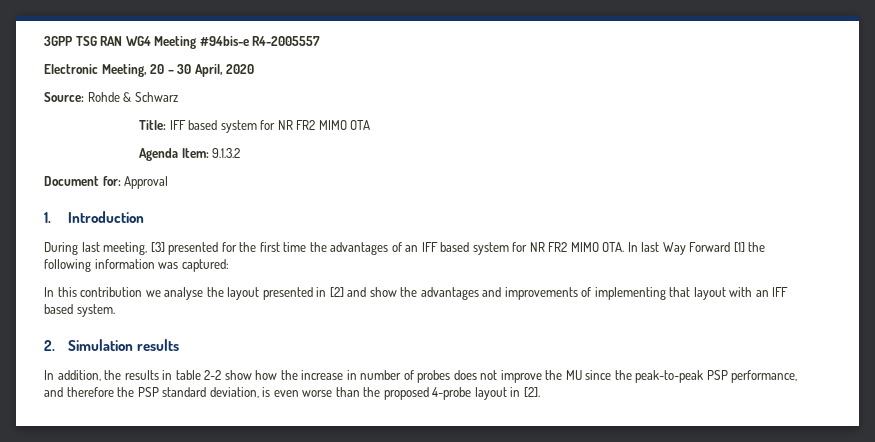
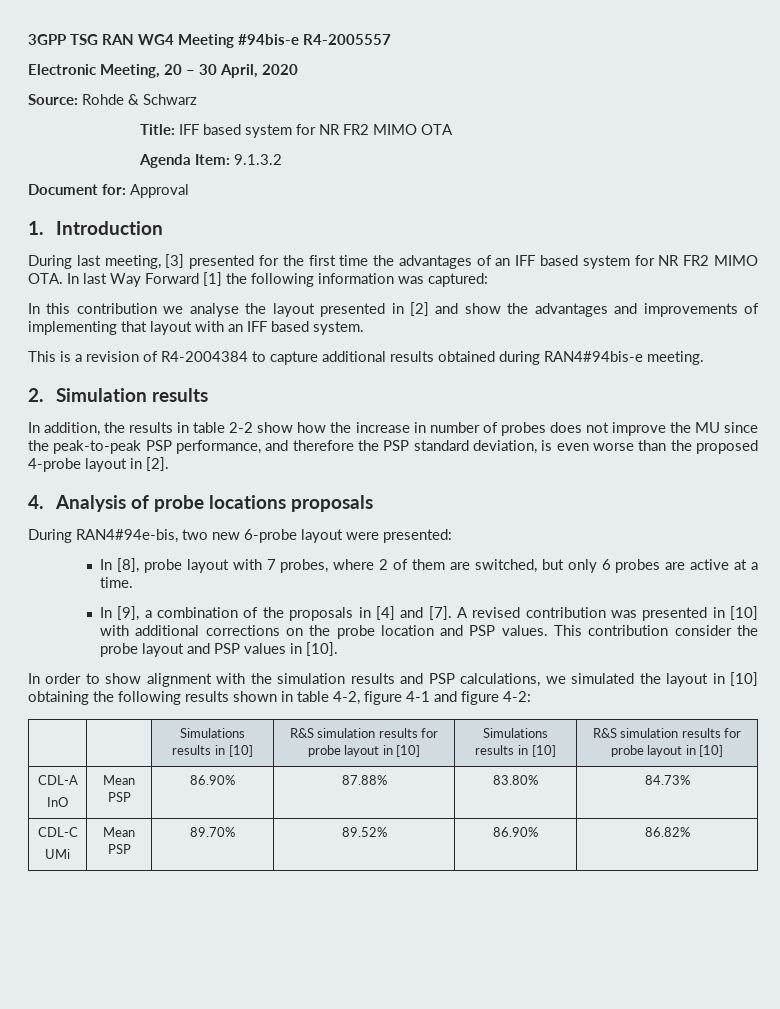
+ This is a revision of R4-2004384 to capture additional results obtained during RAN4#94bis-e meeting.
+ 4. Analysis of probe locations proposals
+ During RAN4#94e-bis, two new 6-probe layout were presented:
+ In [8], probe layout with 7 probes, where 2 of them are switched, but only 6 probes are active at a time.
+ In [9], a combination of the proposals in [4] and [7]. A revised contribution was presented in [10] with additional corrections on the probe location and PSP values. This contribution consider the probe layout and PSP values in [10].
+ In order to show alignment with the simulation results and PSP calculations, we simulated the layout in [10] obtaining the following results shown in table 4-2, figure 4-1 and figure 4-2:
+ | | Simulations results in [10] | R&S simulation results for probe layout in [10] | Simulations results in [10] | R&S simulation results for probe layout in [10]
+ CDL-A
+ InO | Mean PSP | 86.90% | 87.88% | 83.80% | 84.73%
+ CDL-C
+ UMi | Mean PSP | 89.70% | 89.52% | 86.90% | 86.82%

